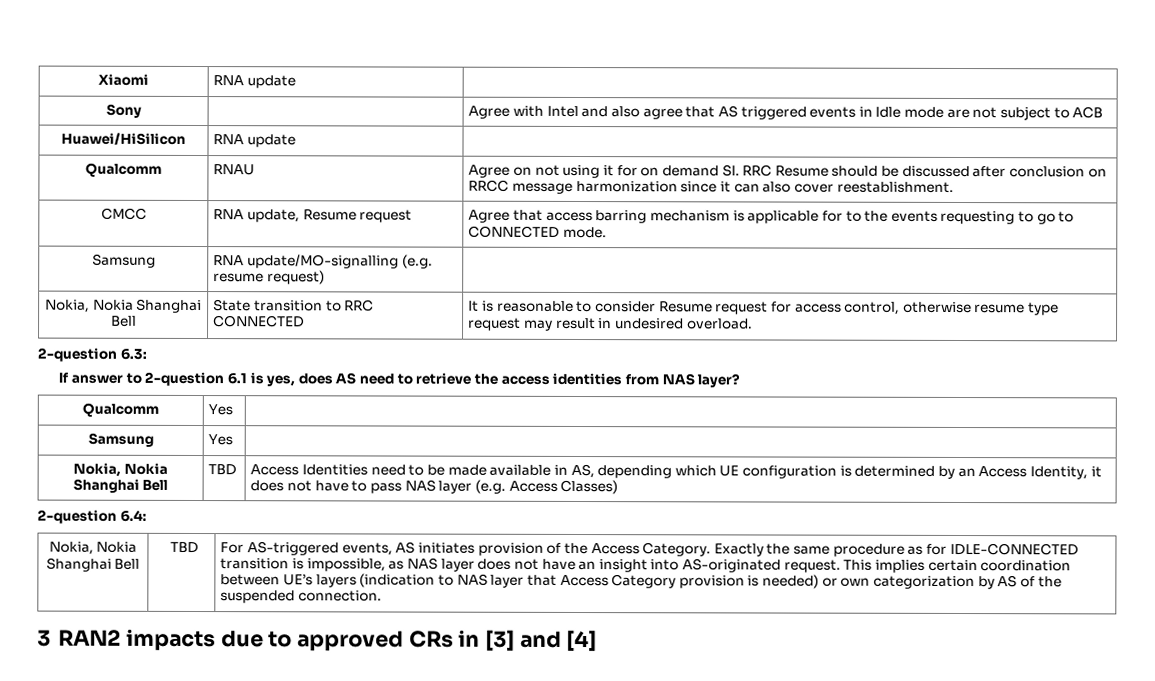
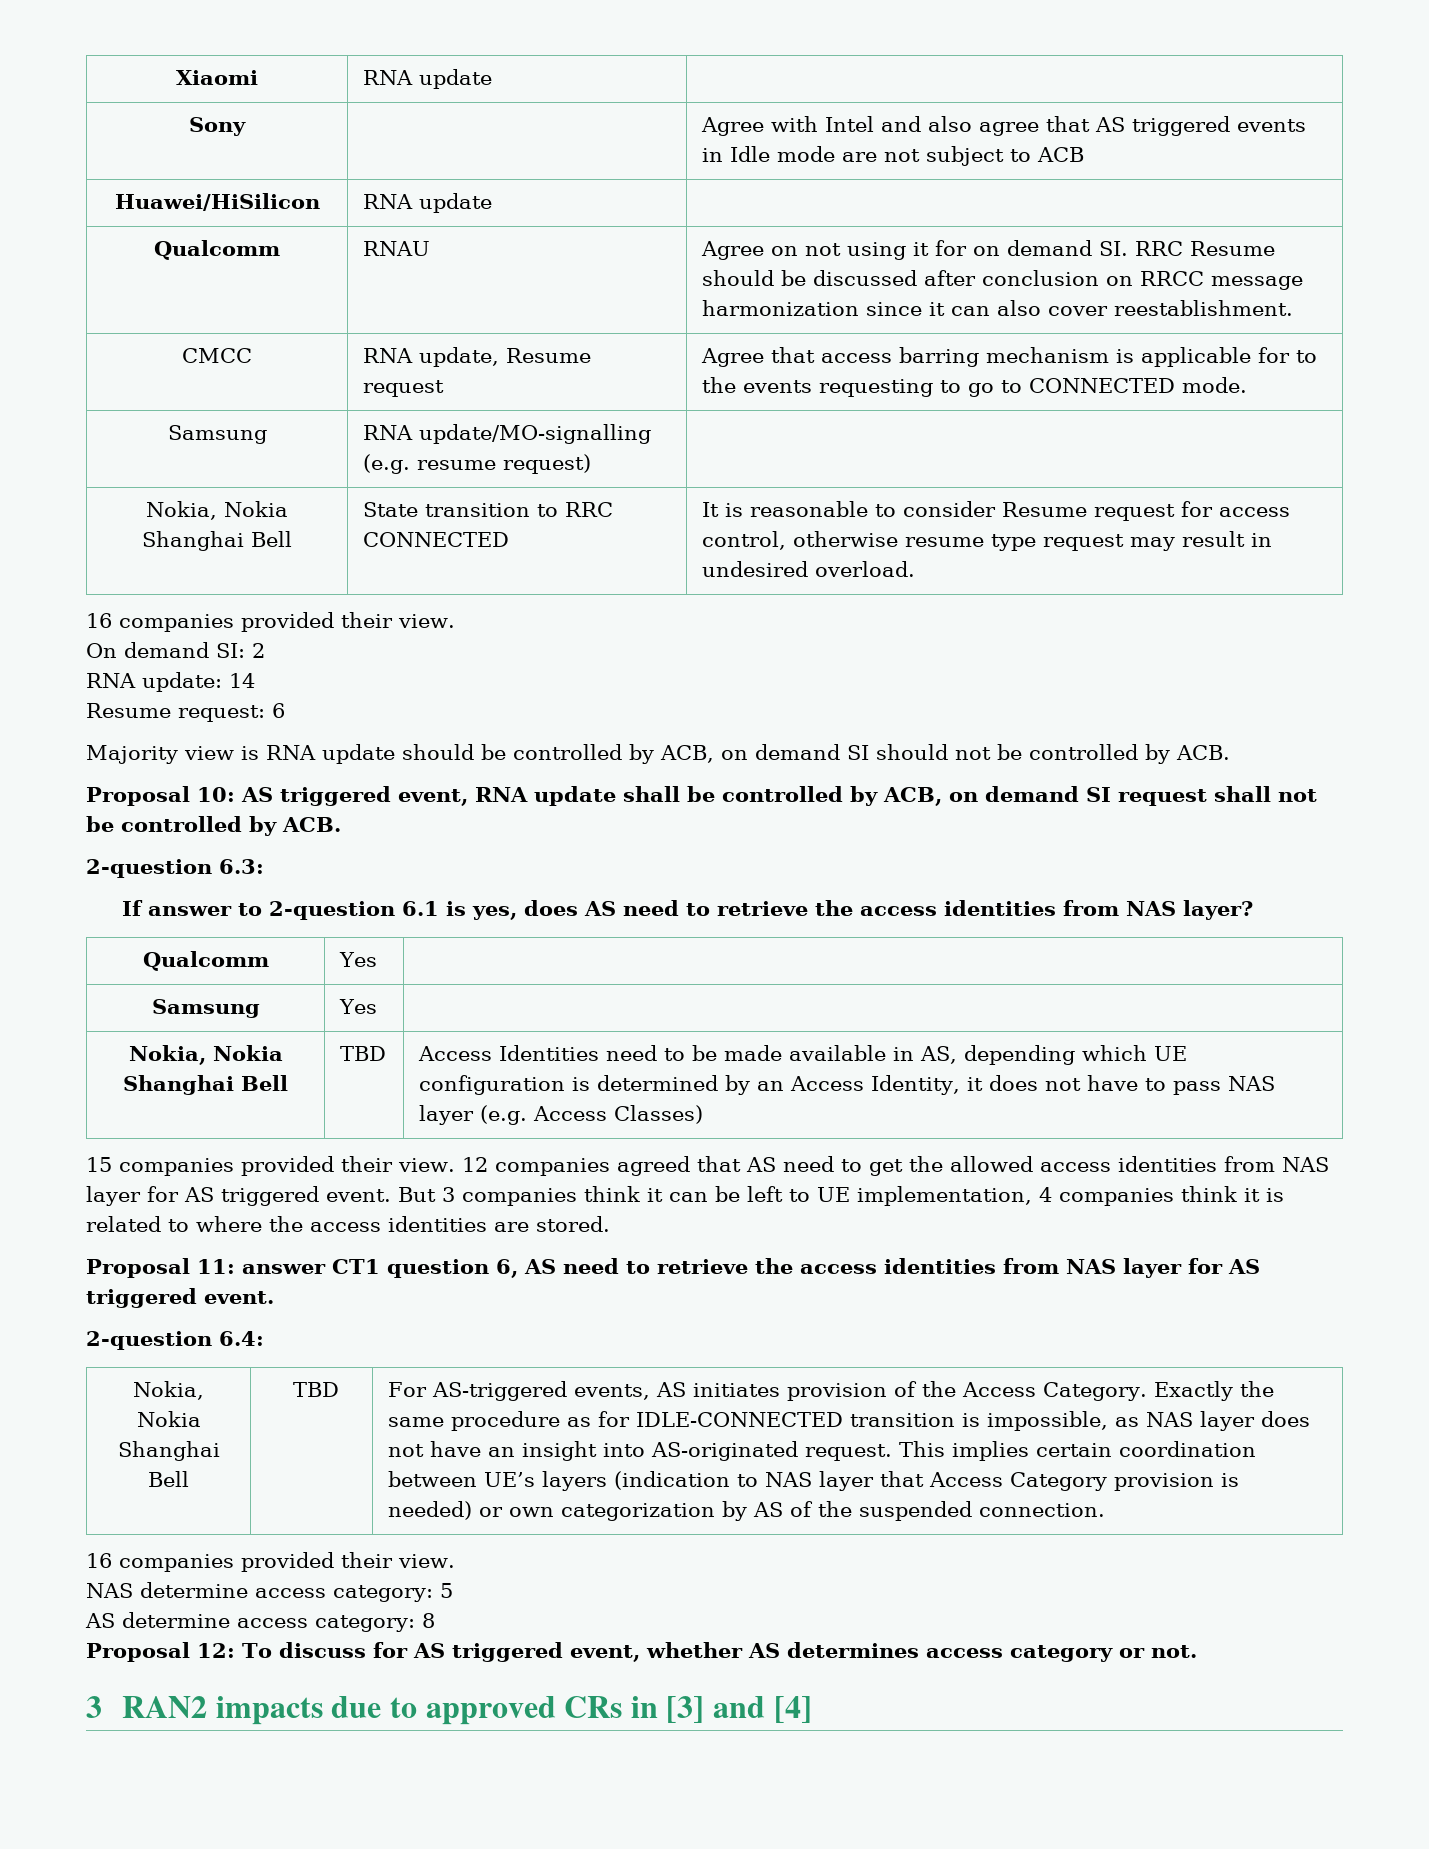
  Nokia, Nokia Shanghai Bell | State transition to RRC CONNECTED | It is reasonable to consider Resume request for access control, otherwise resume type request may result in undesired overload.
+ 16 companies provided their view.
+ On demand SI: 2
+ RNA update: 14
+ Resume request: 6
+ Majority view is RNA update should be controlled by ACB, on demand SI should not be controlled by ACB.
+ Proposal 10: AS triggered event, RNA update shall be controlled by ACB, on demand SI request shall not be controlled by ACB.
+ 15 companies provided their view. 12 companies agreed that AS need to get the allowed access identities from NAS layer for AS triggered event. But 3 companies think it can be left to UE implementation, 4 companies think it is related to where the access identities are stored.
+ Proposal 11: answer CT1 question 6, AS need to retrieve the access identities from NAS layer for AS triggered event.
  This implies certain coordination between UE’s layers (indication to NAS layer that Access Category provision is needed) or own categorization by AS of the suspended connection.
+ 16 companies provided their view.
+ NAS determine access category: 5
+ AS determine access category: 8
+ Proposal 12: To discuss for AS triggered event, whether AS determines access category or not.

